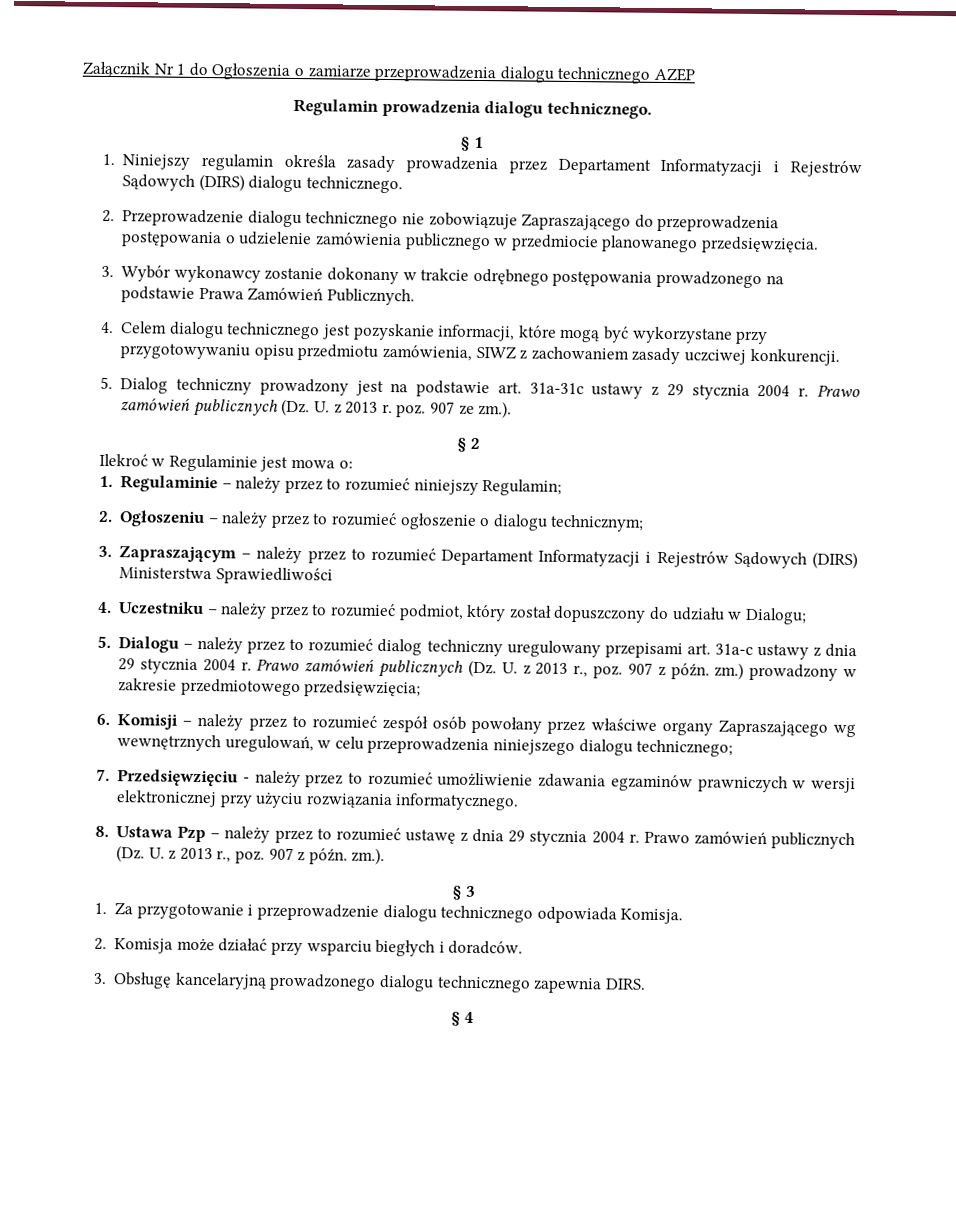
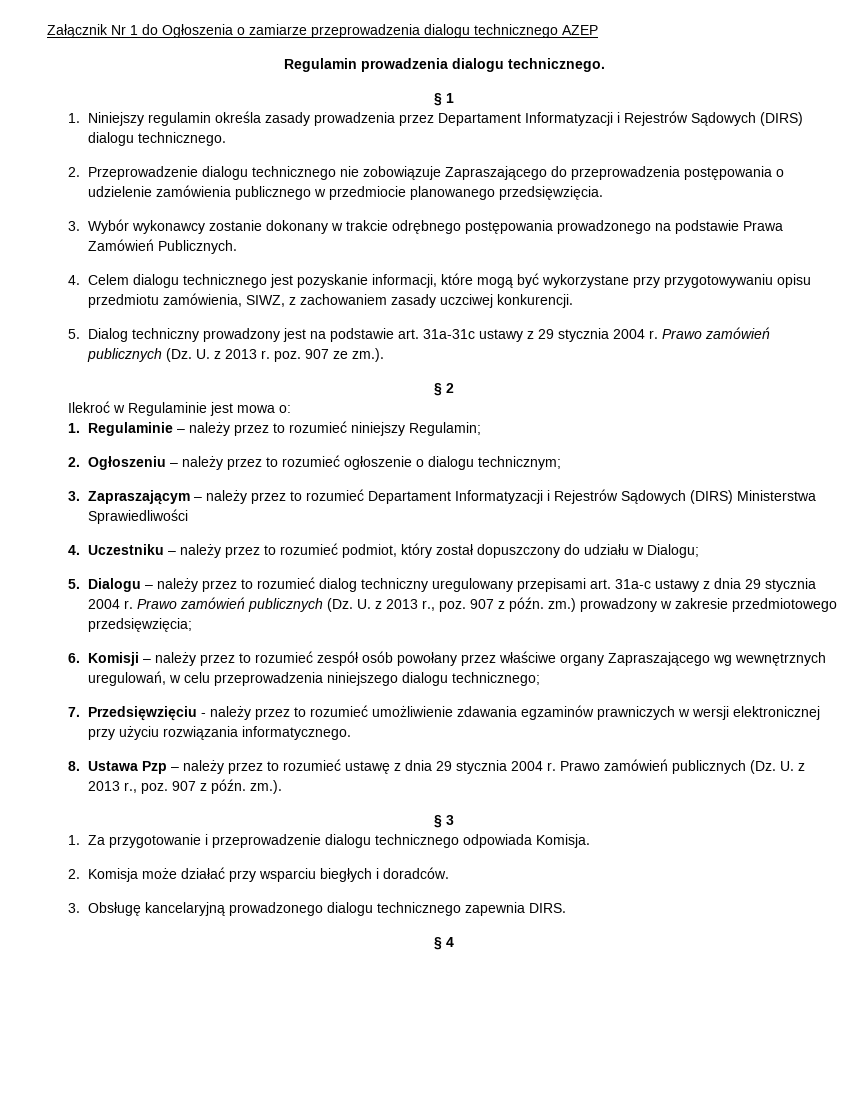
- 4. Celem dialogu technicznego jest pozyskanie informacji, które mogą być wykorzystane przy przygotowywaniu opisu przedmiotu zamówienia, SIWZ z zachowaniem zasady uczciwej konkurencji.
+ 4. Celem dialogu technicznego jest pozyskanie informacji, które mogą być wykorzystane przy przygotowywaniu opisu przedmiotu zamówienia, SIWZ, z zachowaniem zasady uczciwej konkurencji.

